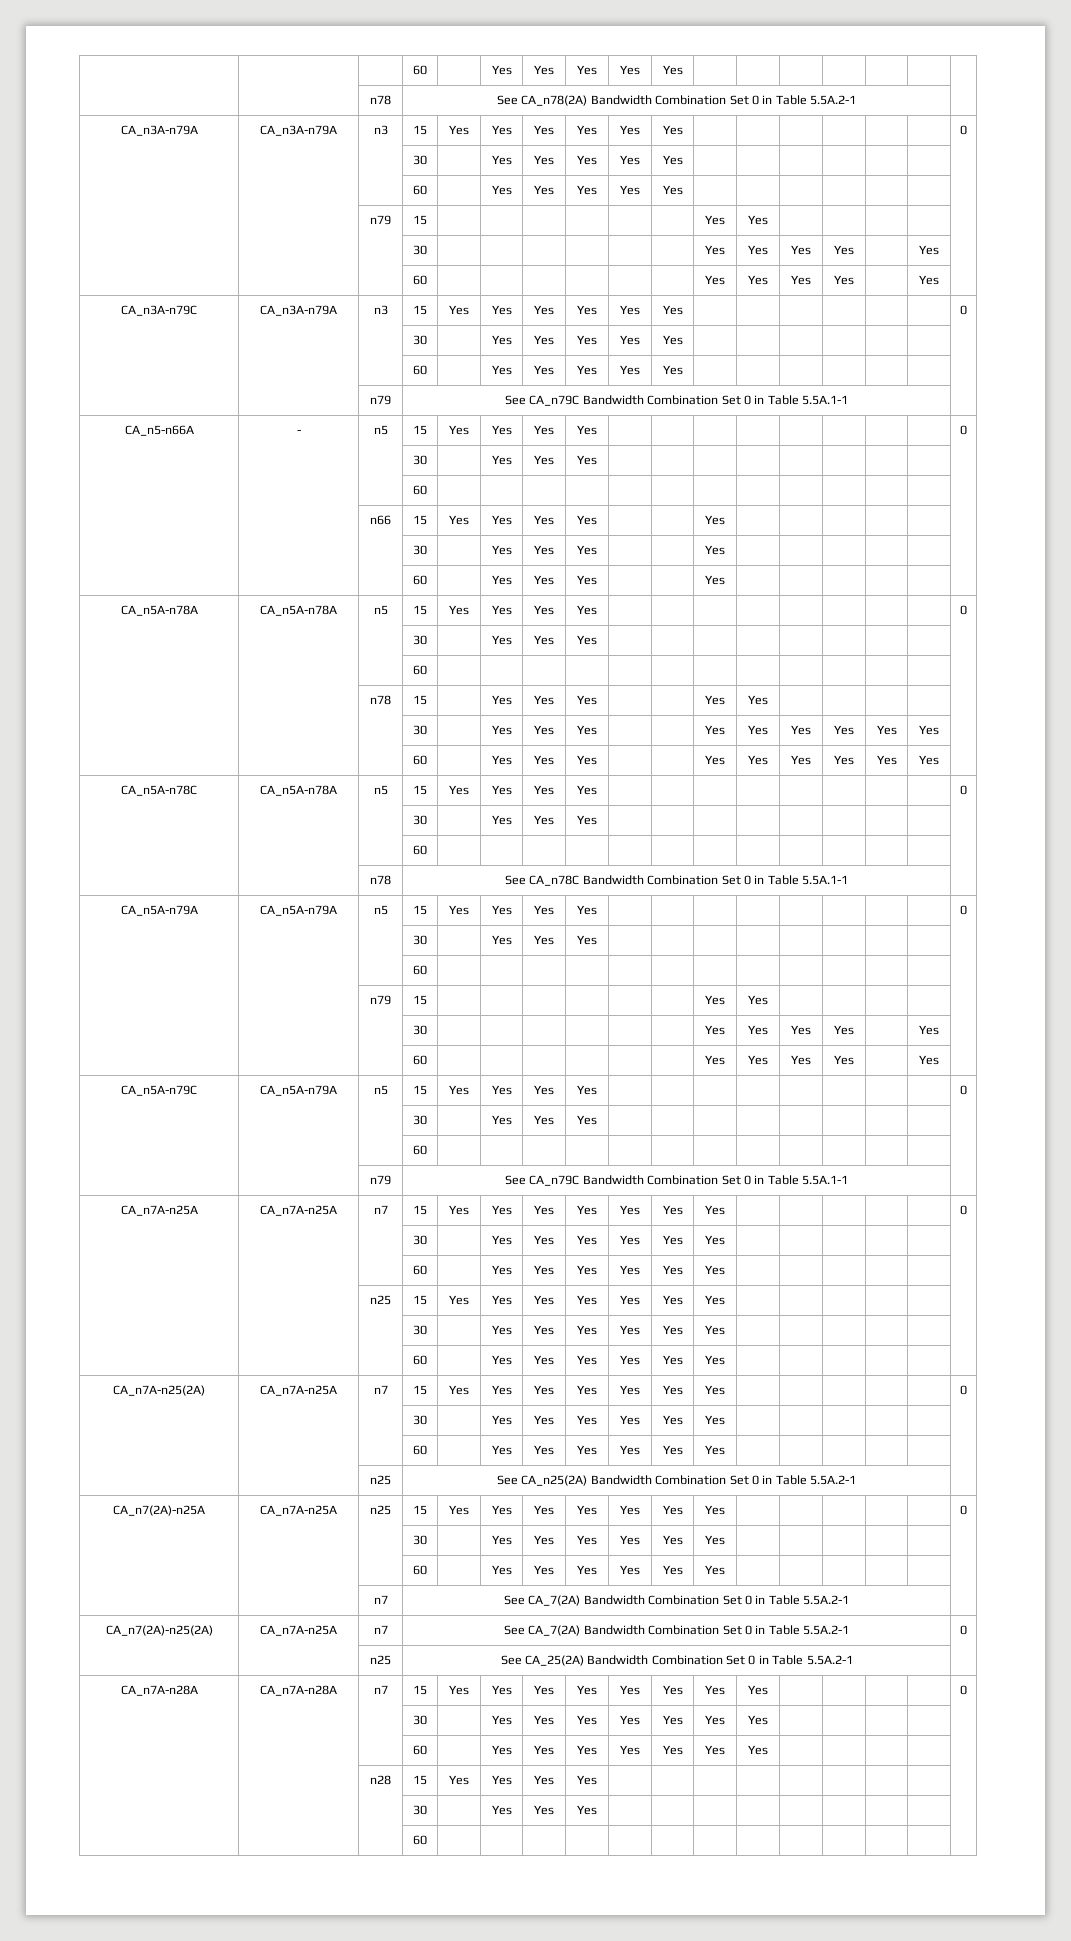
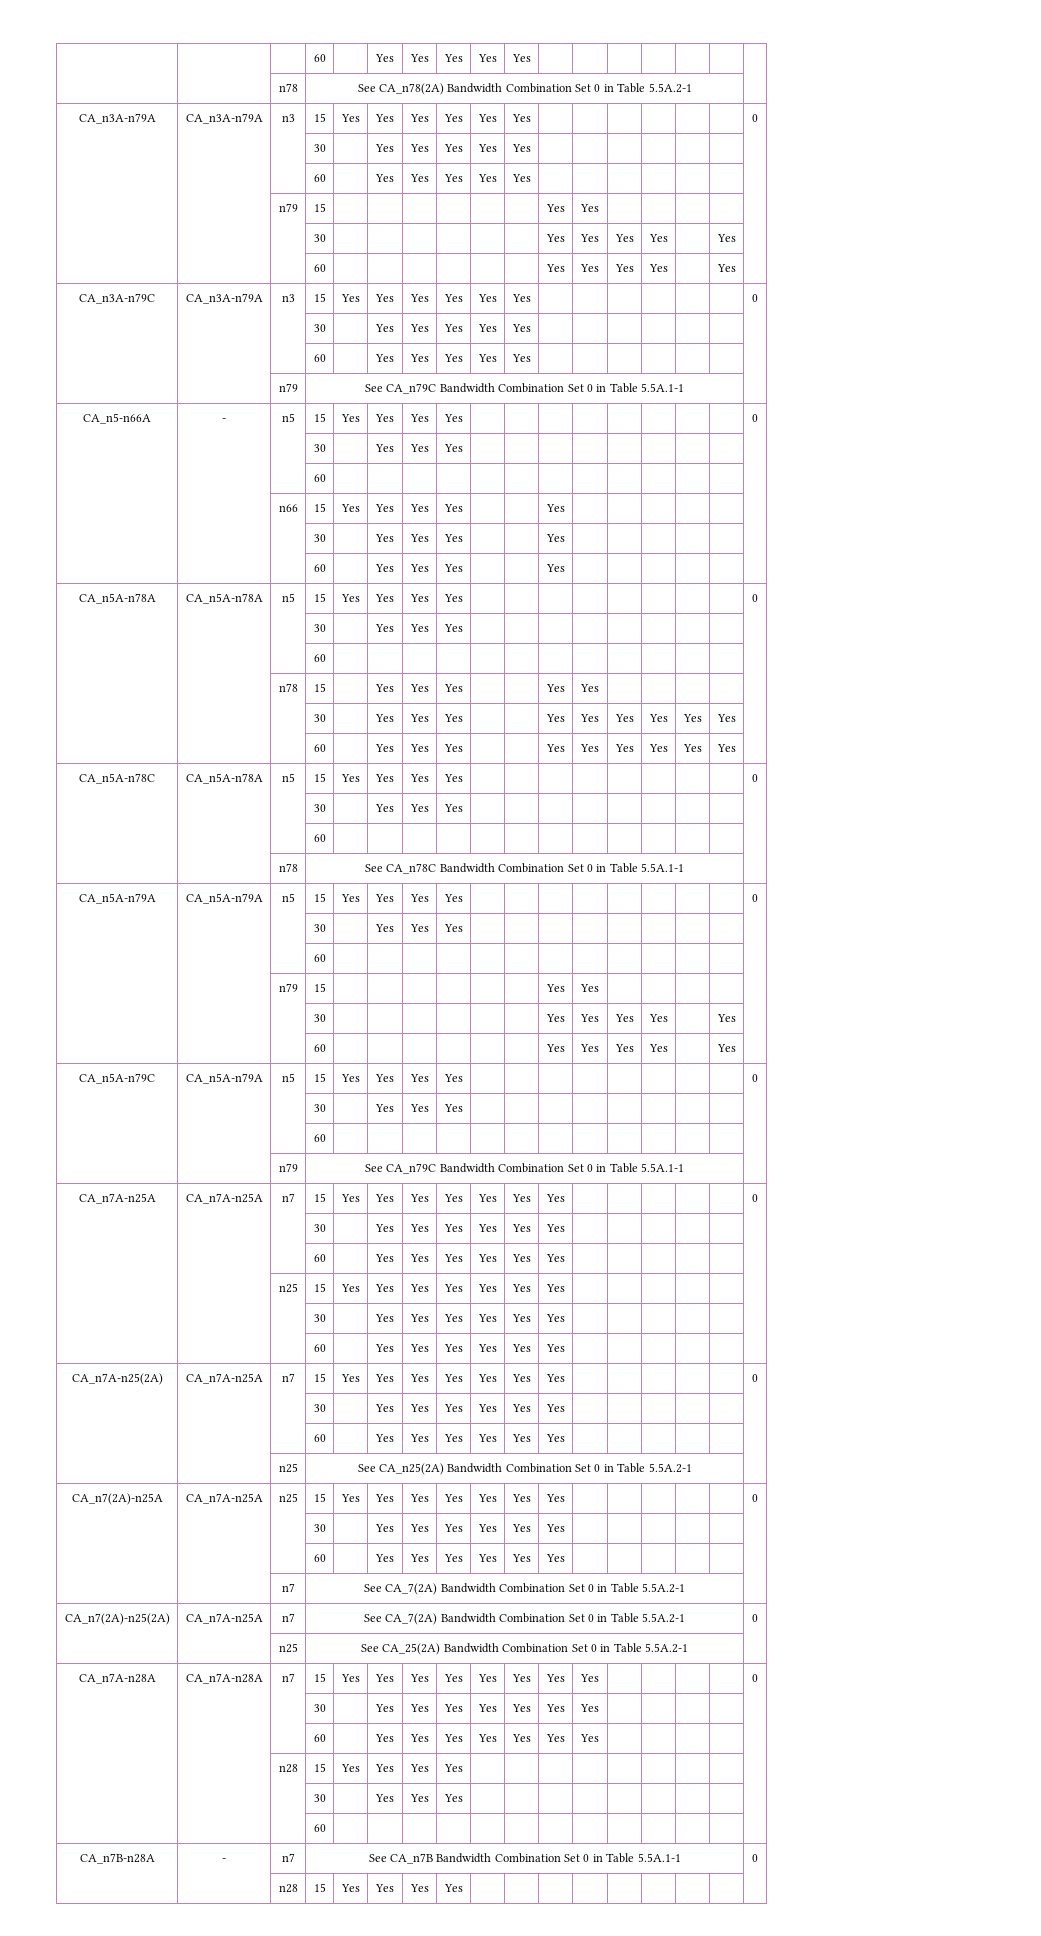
+ CA_n7B-n28A | - | n7 | See CA_n7B Bandwidth Combination Set 0 in Table 5.5A.1-1 | 0
+ | | n28 | 15 | Yes | Yes | Yes | Yes | | | | | | | | |

